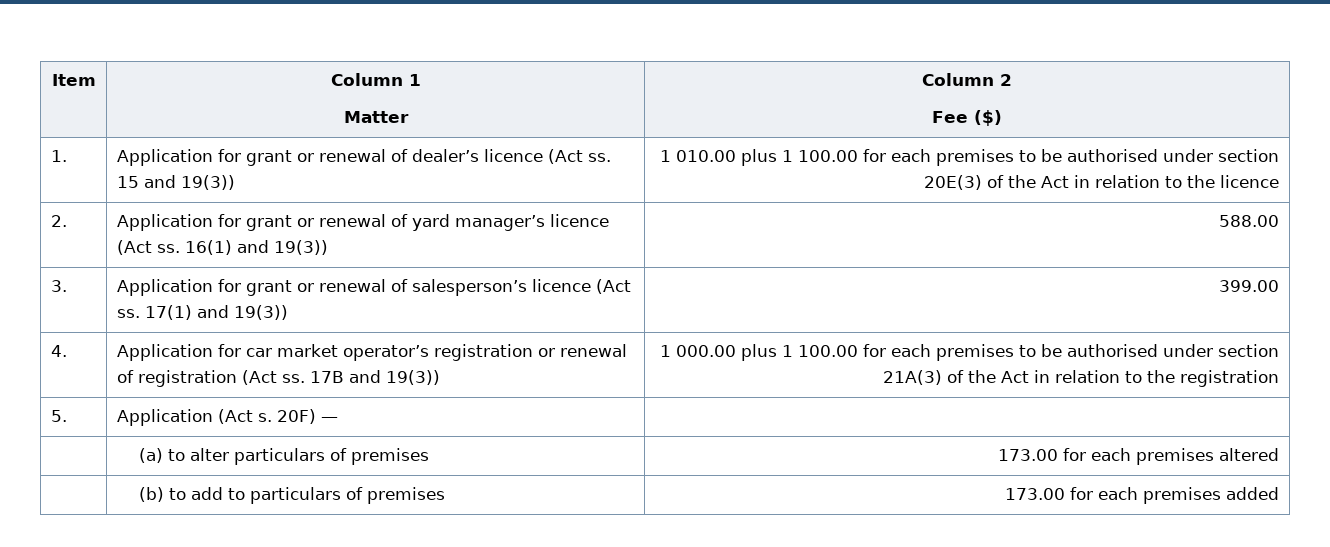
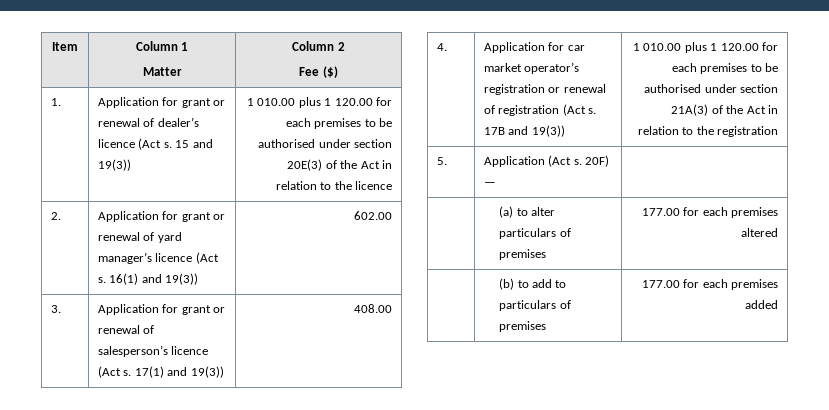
- 1. | Application for grant or renewal of dealer’s licence (Act ss. 15 and 19(3)) | 1 010.00 plus 1 100.00 for each premises to be authorised under section 20E(3) of the Act in relation to the licence
+ 1. | Application for grant or renewal of dealer’s licence (Act s. 15 and 19(3)) | 1 010.00 plus 1 120.00 for each premises to be authorised under section 20E(3) of the Act in relation to the licence
- 2. | Application for grant or renewal of yard manager’s licence (Act ss. 16(1) and 19(3)) | 588.00
+ 2. | Application for grant or renewal of yard manager’s licence (Act s. 16(1) and 19(3)) | 602.00
- 3. | Application for grant or renewal of salesperson’s licence (Act ss. 17(1) and 19(3)) | 399.00
+ 3. | Application for grant or renewal of salesperson’s licence (Act s. 17(1) and 19(3)) | 408.00
- 4. | Application for car market operator’s registration or renewal of registration (Act ss. 17B and 19(3)) | 1 000.00 plus 1 100.00 for each premises to be authorised under section 21A(3) of the Act in relation to the registration
+ 4. | Application for car market operator’s registration or renewal of registration (Act s. 17B and 19(3)) | 1 010.00 plus 1 120.00 for each premises to be authorised under section 21A(3) of the Act in relation to the registration
- | (a) to alter particulars of premises | 173.00 for each premises altered
+ | (a) to alter particulars of premises | 177.00 for each premises altered
- | (b) to add to particulars of premises | 173.00 for each premises added
+ | (b) to add to particulars of premises | 177.00 for each premises added

